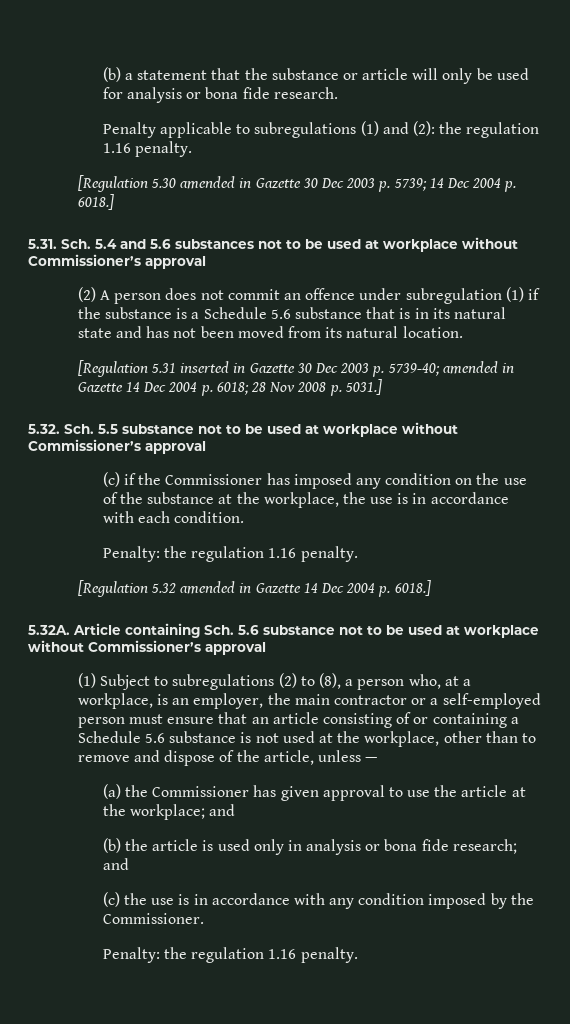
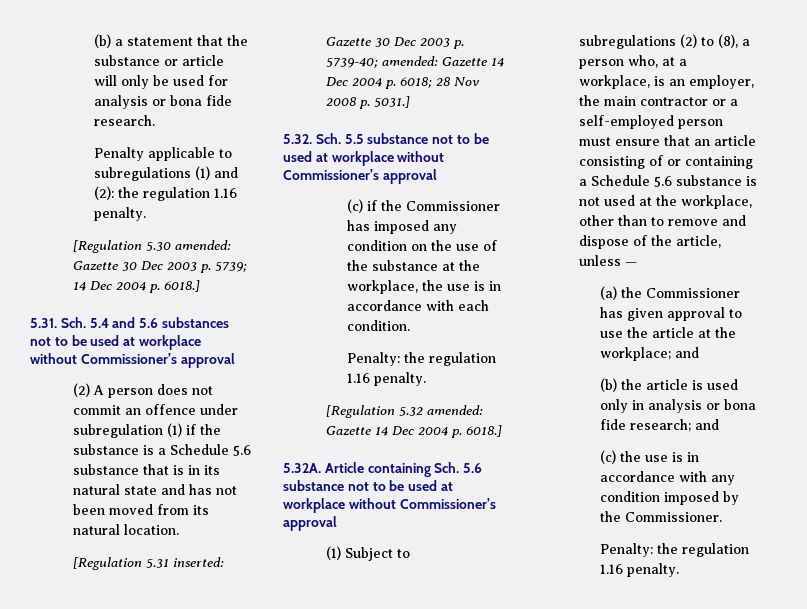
- [Regulation 5.30 amended in Gazette 30 Dec 2003 p. 5739; 14 Dec 2004 p. 6018.]
+ [Regulation 5.30 amended: Gazette 30 Dec 2003 p. 5739; 14 Dec 2004 p. 6018.]
- [Regulation 5.31 inserted in Gazette 30 Dec 2003 p. 5739-40; amended in Gazette 14 Dec 2004 p. 6018; 28 Nov 2008 p. 5031.]
+ [Regulation 5.31 inserted: Gazette 30 Dec 2003 p. 5739-40; amended: Gazette 14 Dec 2004 p. 6018; 28 Nov 2008 p. 5031.]
- [Regulation 5.32 amended in Gazette 14 Dec 2004 p. 6018.]
+ [Regulation 5.32 amended: Gazette 14 Dec 2004 p. 6018.]

